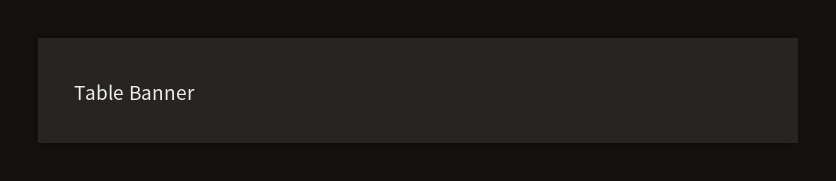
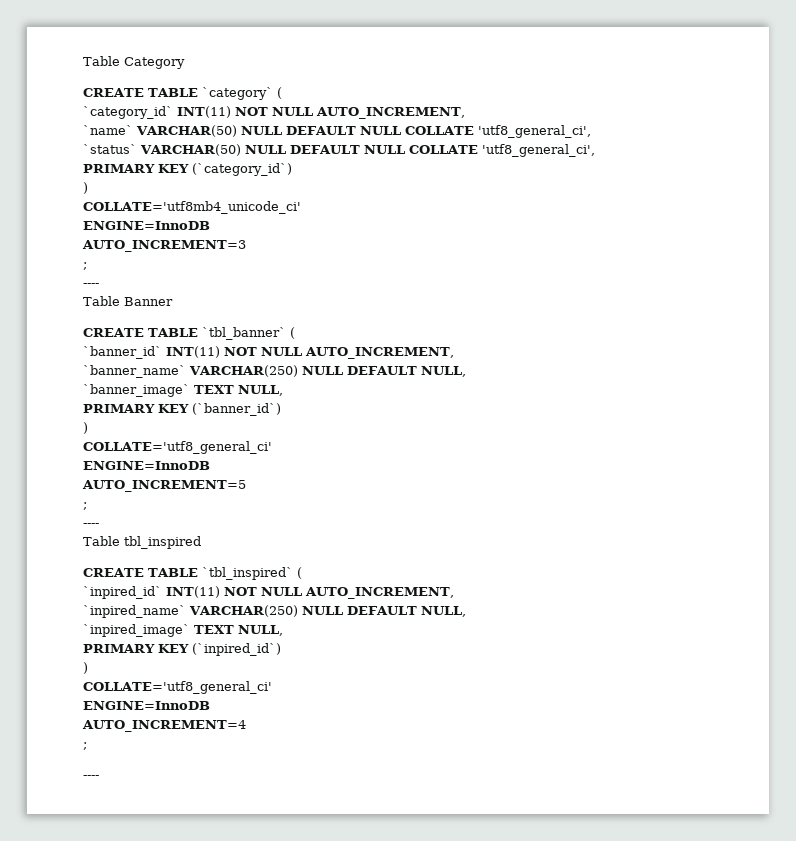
+ Table Category
+ CREATE TABLE `category` (
+ `category_id` INT(11) NOT NULL AUTO_INCREMENT,
+ `name` VARCHAR(50) NULL DEFAULT NULL COLLATE 'utf8_general_ci',
+ `status` VARCHAR(50) NULL DEFAULT NULL COLLATE 'utf8_general_ci',
+ PRIMARY KEY (`category_id`)
+ )
+ COLLATE='utf8mb4_unicode_ci'
+ ENGINE=InnoDB
+ AUTO_INCREMENT=3
+ ;
+ ----
  Table Banner
+ CREATE TABLE `tbl_banner` (
+ `banner_id` INT(11) NOT NULL AUTO_INCREMENT,
+ `banner_name` VARCHAR(250) NULL DEFAULT NULL,
+ `banner_image` TEXT NULL,
+ PRIMARY KEY (`banner_id`)
+ )
+ COLLATE='utf8_general_ci'
+ ENGINE=InnoDB
+ AUTO_INCREMENT=5
+ ;
+ ----
+ Table tbl_inspired
+ CREATE TABLE `tbl_inspired` (
+ `inpired_id` INT(11) NOT NULL AUTO_INCREMENT,
+ `inpired_name` VARCHAR(250) NULL DEFAULT NULL,
+ `inpired_image` TEXT NULL,
+ PRIMARY KEY (`inpired_id`)
+ )
+ COLLATE='utf8_general_ci'
+ ENGINE=InnoDB
+ AUTO_INCREMENT=4
+ ;
+ ----

